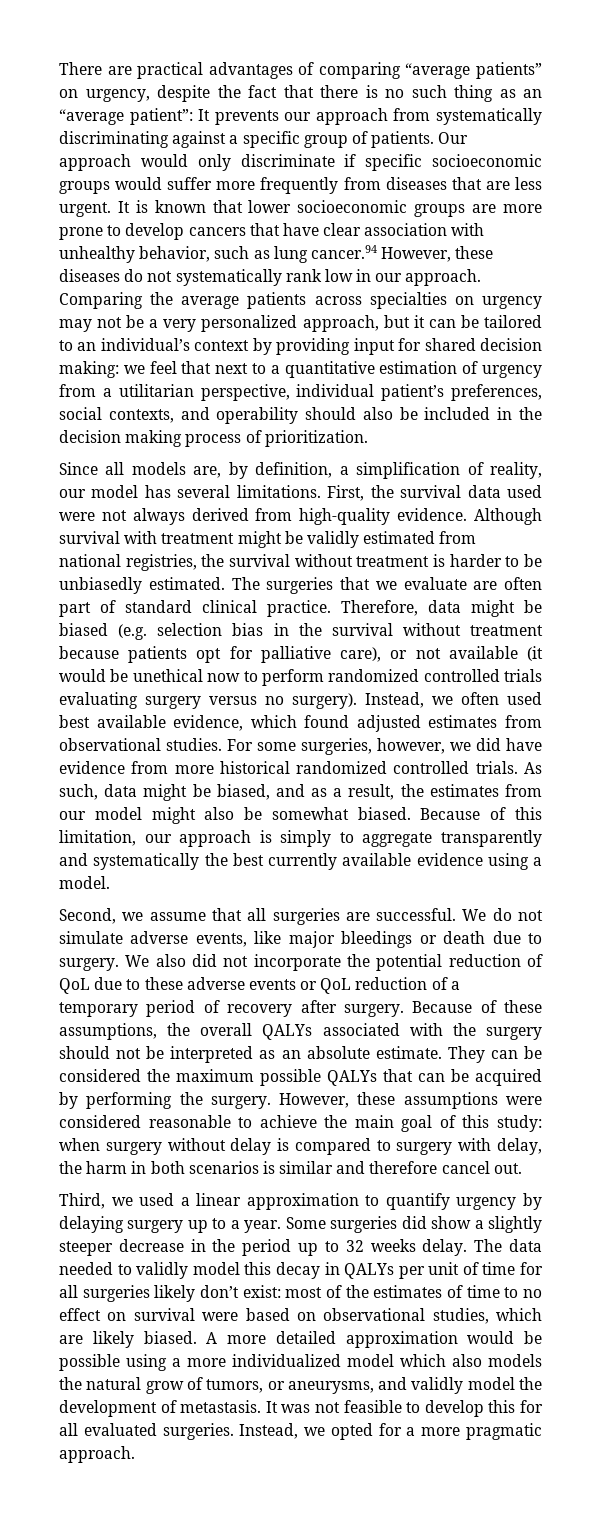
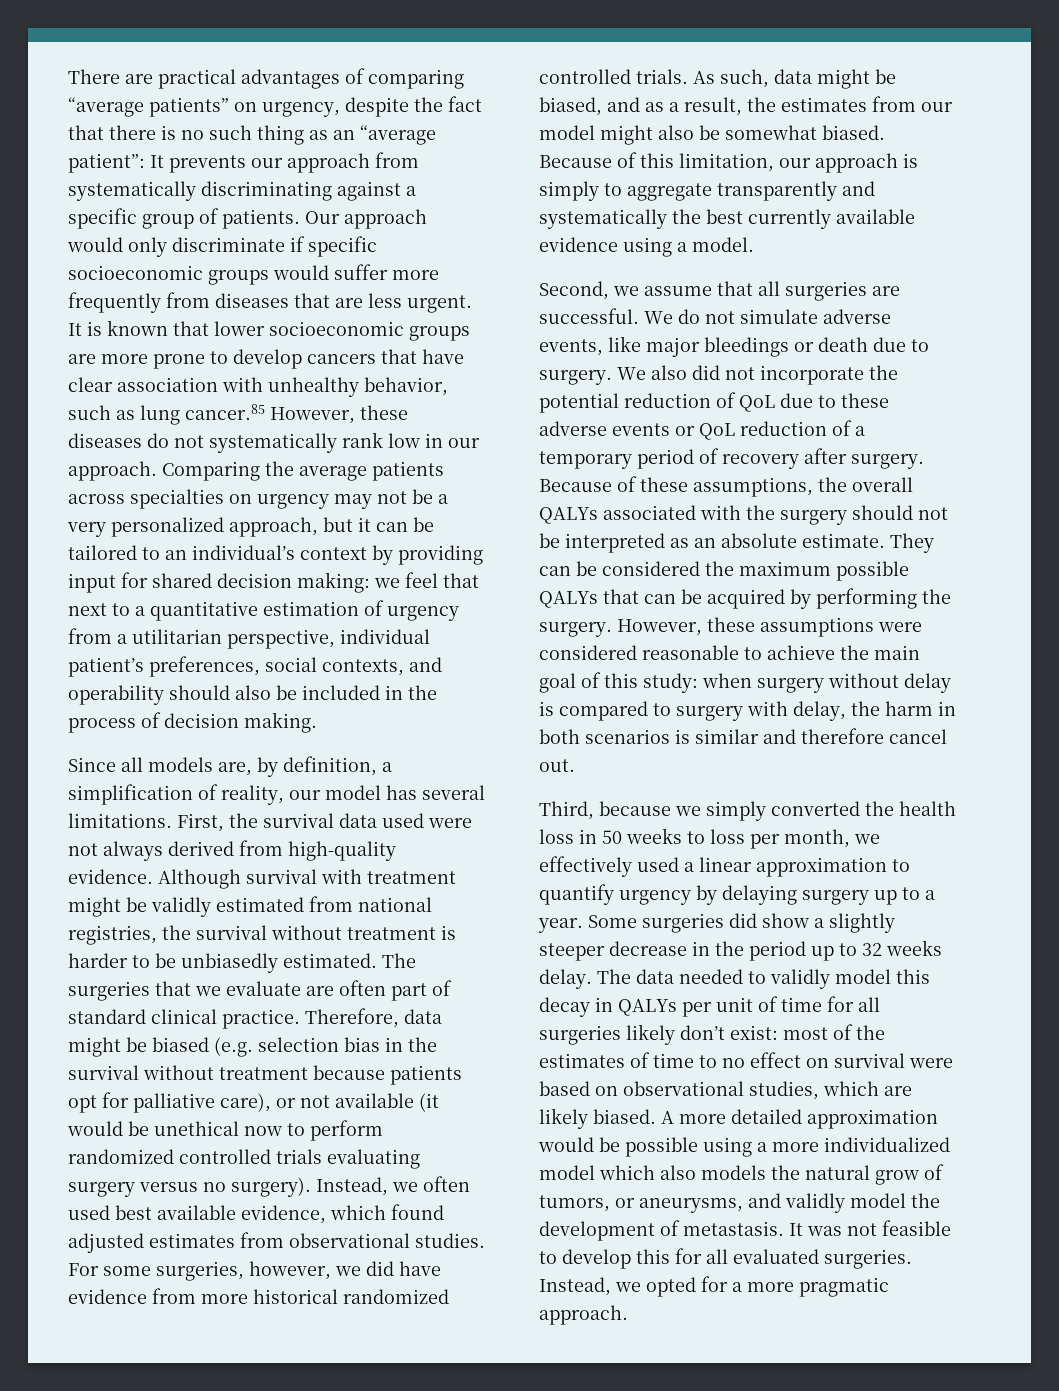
- It is known that lower socioeconomic groups are more prone to develop cancers that have clear association with unhealthy behavior, such as lung cancer.94 However, these diseases do not systematically rank low in our approach.
+ It is known that lower socioeconomic groups are more prone to develop cancers that have clear association with unhealthy behavior, such as lung cancer.85 However, these diseases do not systematically rank low in our approach.
- Comparing the average patients across specialties on urgency may not be a very personalized approach, but it can be tailored to an individual’s context by providing input for shared decision making: we feel that next to a quantitative estimation of urgency from a utilitarian perspective, individual patient’s preferences, social contexts, and operability should also be included in the decision making process of prioritization.
+ Comparing the average patients across specialties on urgency may not be a very personalized approach, but it can be tailored to an individual’s context by providing input for shared decision making: we feel that next to a quantitative estimation of urgency from a utilitarian perspective, individual patient’s preferences, social contexts, and operability should also be included in the process of decision making.
- Third, we used a linear approximation to quantify urgency by delaying surgery up to a year.
+ Third, because we simply converted the health loss in 50 weeks to loss per month, we effectively used a linear approximation to quantify urgency by delaying surgery up to a year.

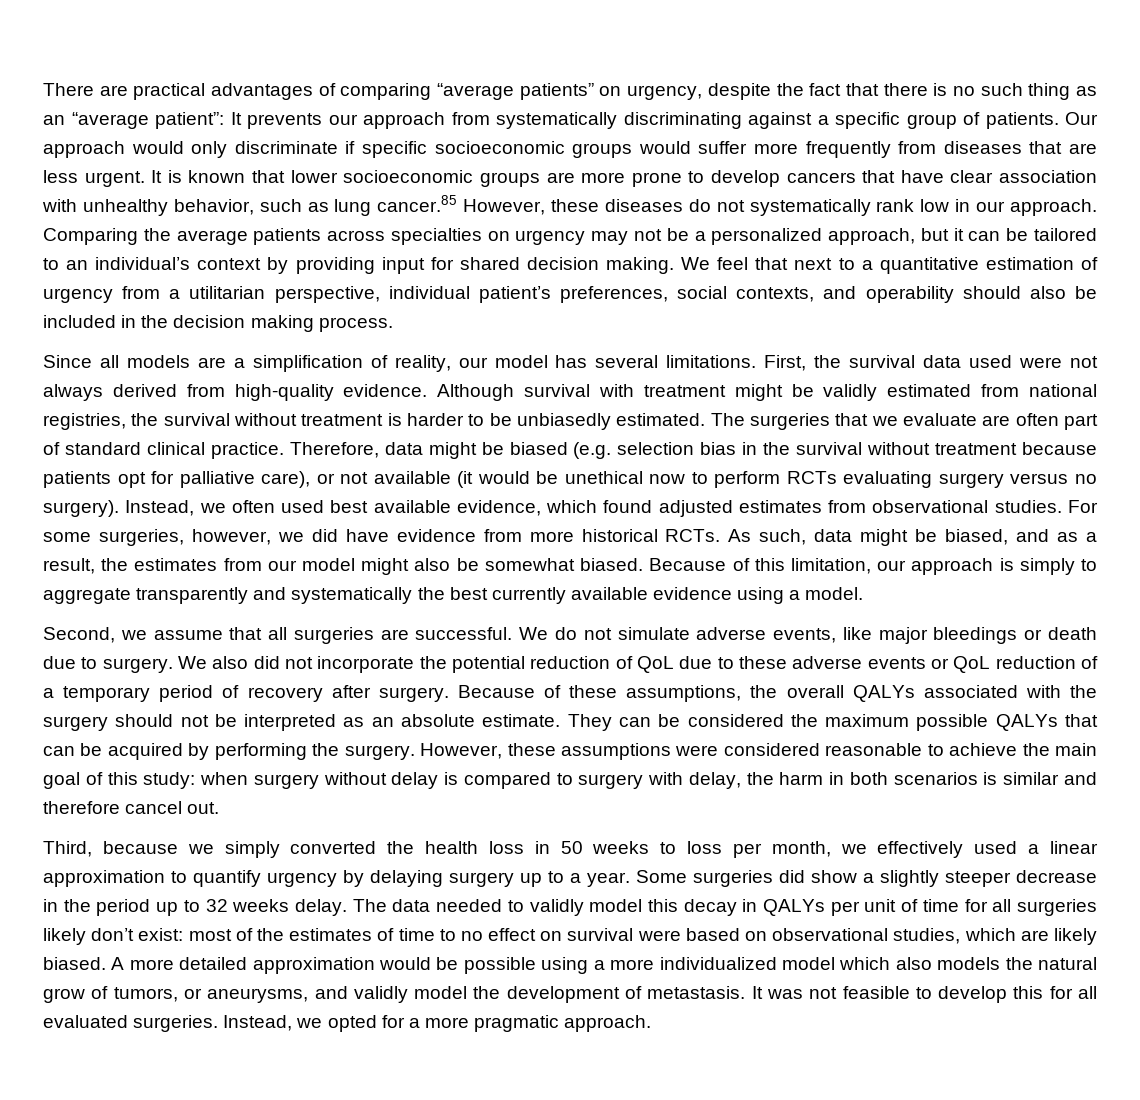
- Comparing the average patients across specialties on urgency may not be a very personalized approach, but it can be tailored to an individual’s context by providing input for shared decision making: we feel that next to a quantitative estimation of urgency from a utilitarian perspective, individual patient’s preferences, social contexts, and operability should also be included in the process of decision making.
+ Comparing the average patients across specialties on urgency may not be a personalized approach, but it can be tailored to an individual’s context by providing input for shared decision making. We feel that next to a quantitative estimation of urgency from a utilitarian perspective, individual patient’s preferences, social contexts, and operability should also be included in the decision making process.
- Since all models are, by definition, a simplification of reality, our model has several limitations.
+ Since all models are a simplification of reality, our model has several limitations.
- Therefore, data might be biased (e.g. selection bias in the survival without treatment because patients opt for palliative care), or not available (it would be unethical now to perform randomized controlled trials evaluating surgery versus no surgery).
+ Therefore, data might be biased (e.g. selection bias in the survival without treatment because patients opt for palliative care), or not available (it would be unethical now to perform RCTs evaluating surgery versus no surgery).
- For some surgeries, however, we did have evidence from more historical randomized controlled trials.
+ For some surgeries, however, we did have evidence from more historical RCTs.

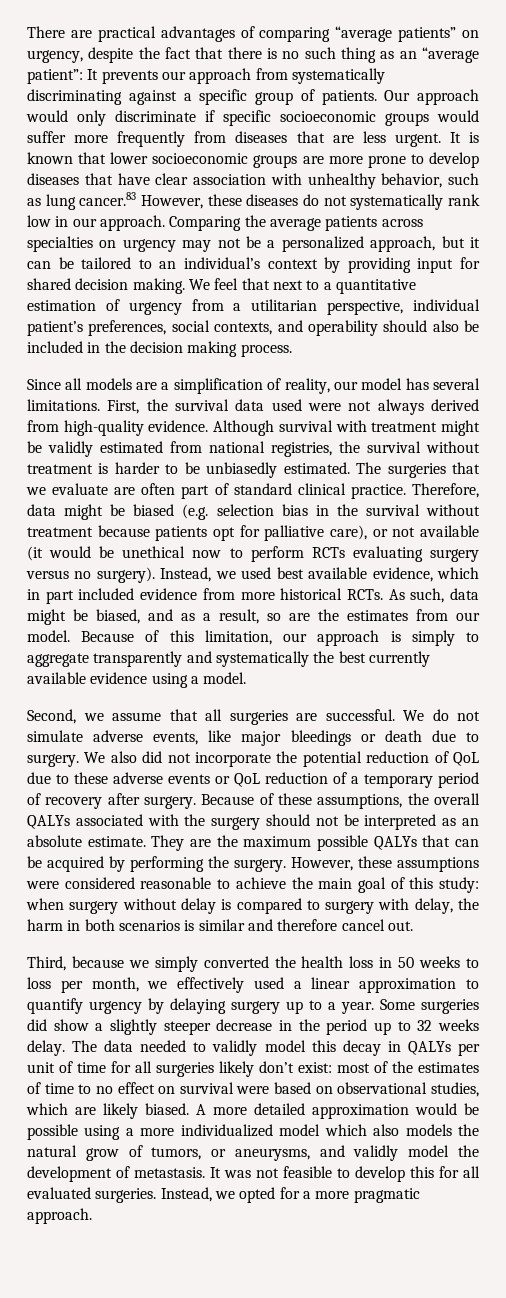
- It is known that lower socioeconomic groups are more prone to develop cancers that have clear association with unhealthy behavior, such as lung cancer.85 However, these diseases do not systematically rank low in our approach.
+ It is known that lower socioeconomic groups are more prone to develop diseases that have clear association with unhealthy behavior, such as lung cancer.83 However, these diseases do not systematically rank low in our approach.
- Instead, we often used best available evidence, which found adjusted estimates from observational studies. For some surgeries, however, we did have evidence from more historical RCTs.
+ Instead, we used best available evidence, which in part included evidence from more historical RCTs.
- As such, data might be biased, and as a result, the estimates from our model might also be somewhat biased.
+ As such, data might be biased, and as a result, so are the estimates from our model.
- They can be considered the maximum possible QALYs that can be acquired by performing the surgery.
+ They are the maximum possible QALYs that can be acquired by performing the surgery.

